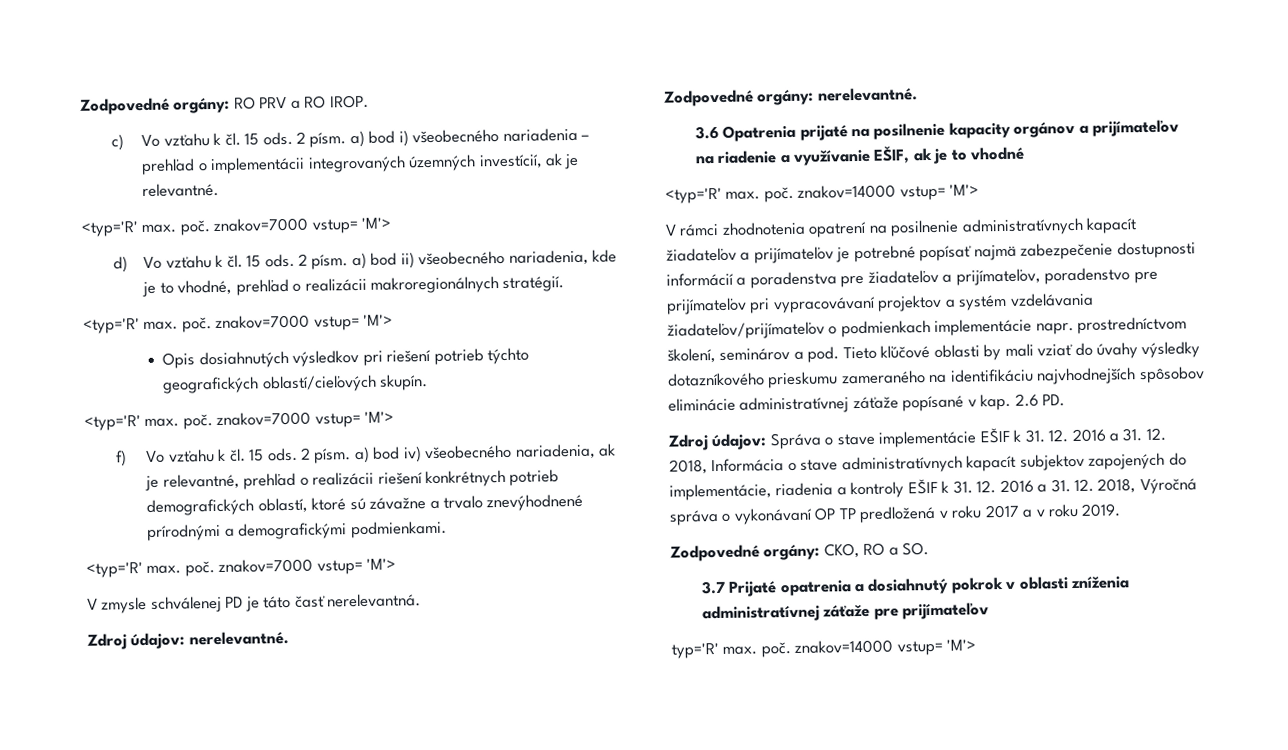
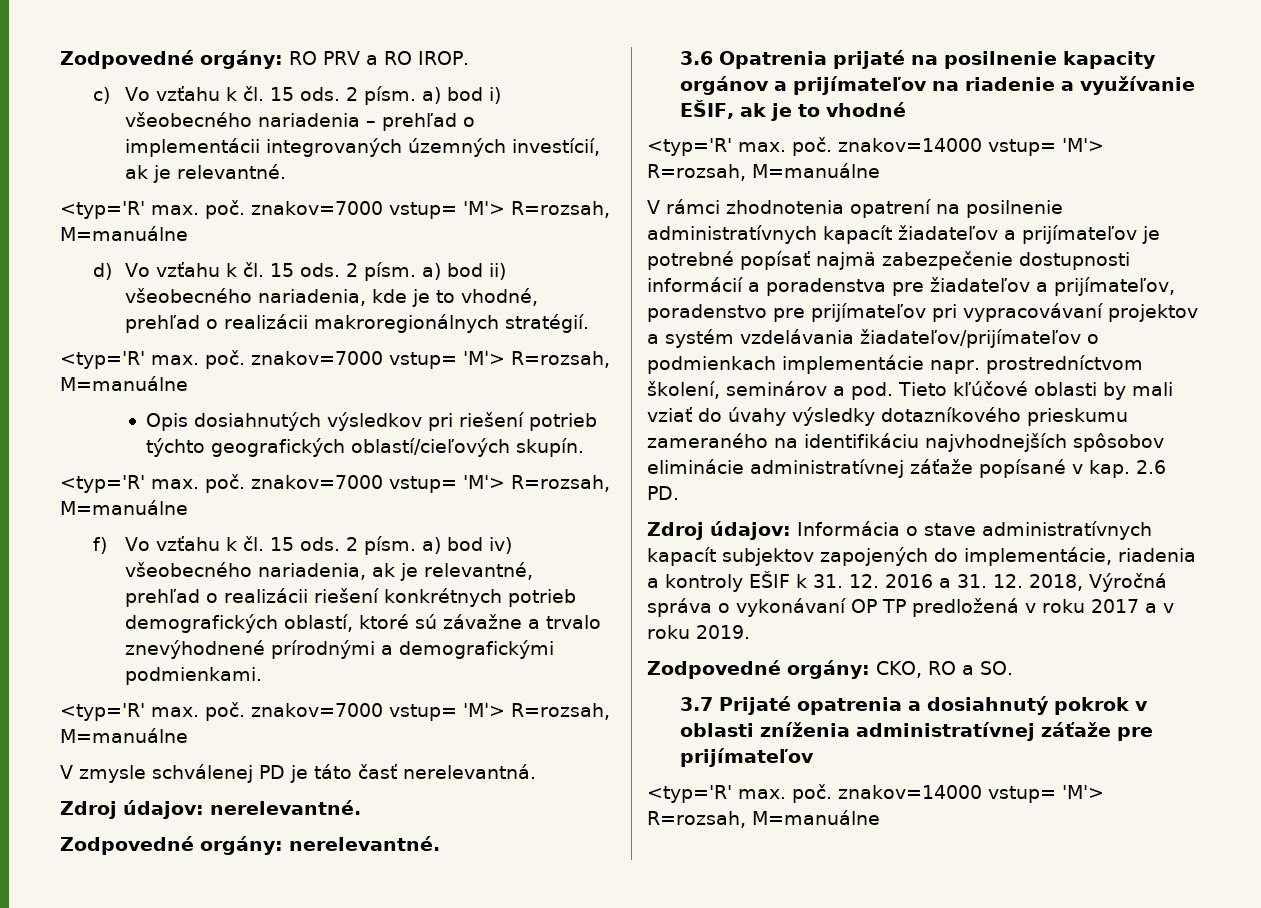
  2 písm. a) bod i) všeobecného nariadenia – prehľad o implementácii integrovaných územných investícií, ak je relevantné.
- <typ='R' max. poč. znakov=7000 vstup= 'M'>
+ <typ='R' max. poč. znakov=7000 vstup= 'M'> R=rozsah, M=manuálne
  2 písm. a) bod ii) všeobecného nariadenia, kde je to vhodné, prehľad o realizácii makroregionálnych stratégií.
- <typ='R' max. poč. znakov=7000 vstup= 'M'>
+ <typ='R' max. poč. znakov=7000 vstup= 'M'> R=rozsah, M=manuálne
  Opis dosiahnutých výsledkov pri riešení potrieb týchto geografických oblastí/cieľových skupín.
- <typ='R' max. poč. znakov=7000 vstup= 'M'>
+ <typ='R' max. poč. znakov=7000 vstup= 'M'> R=rozsah, M=manuálne
  2 písm. a) bod iv) všeobecného nariadenia, ak je relevantné, prehľad o realizácii riešení konkrétnych potrieb demografických oblastí, ktoré sú závažne a trvalo znevýhodnené prírodnými a demografickými podmienkami.
- <typ='R' max. poč. znakov=7000 vstup= 'M'>
+ <typ='R' max. poč. znakov=7000 vstup= 'M'> R=rozsah, M=manuálne
  3.6 Opatrenia prijaté na posilnenie kapacity orgánov a prijímateľov na riadenie a využívanie EŠIF, ak je to vhodné
- <typ='R' max. poč. znakov=14000 vstup= 'M'>
+ <typ='R' max. poč. znakov=14000 vstup= 'M'> R=rozsah, M=manuálne
- Zdroj údajov: Správa o stave implementácie EŠIF k 31. 12. 2016 a 31. 12. 2018, Informácia o stave administratívnych kapacít subjektov zapojených do implementácie, riadenia a kontroly EŠIF k 31. 12. 2016 a 31. 12. 2018, Výročná správa o vykonávaní OP TP predložená v roku 2017 a v roku 2019.
+ Zdroj údajov: Informácia o stave administratívnych kapacít subjektov zapojených do implementácie, riadenia a kontroly EŠIF k 31. 12. 2016 a 31. 12. 2018, Výročná správa o vykonávaní OP TP predložená v roku 2017 a v roku 2019.
  3.7 Prijaté opatrenia a dosiahnutý pokrok v oblasti zníženia administratívnej záťaže pre prijímateľov
- typ='R' max. poč. znakov=14000 vstup= 'M'>
+ <typ='R' max. poč. znakov=14000 vstup= 'M'> R=rozsah, M=manuálne

